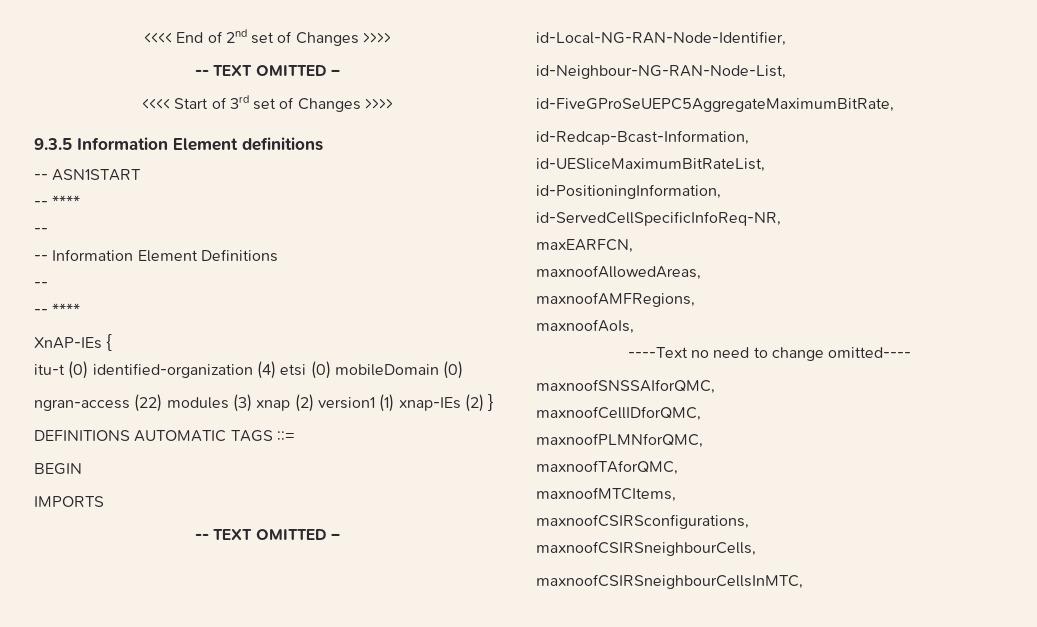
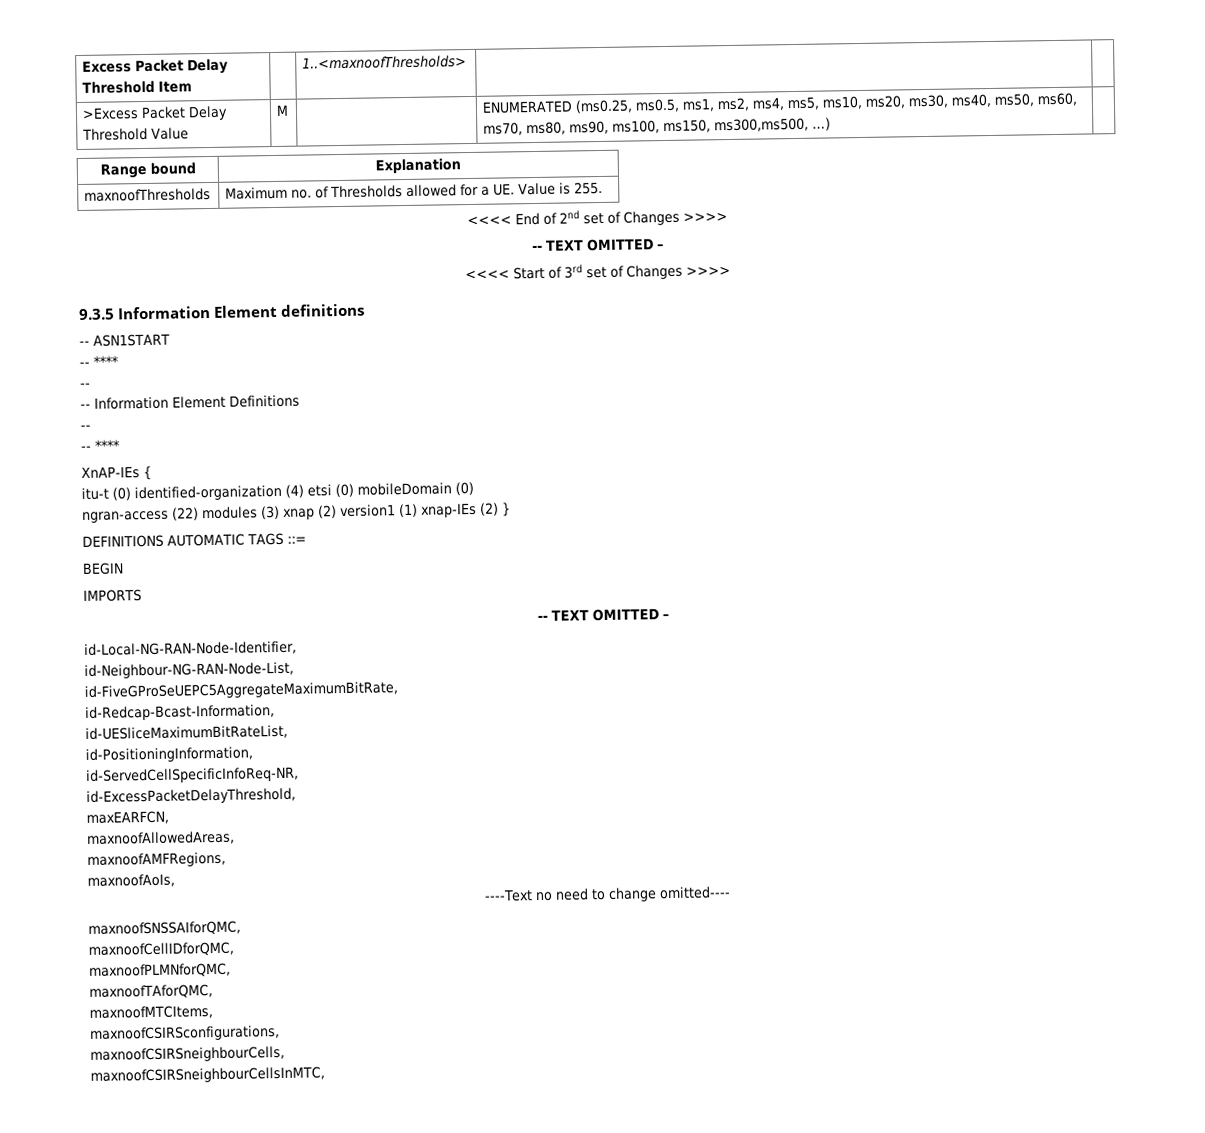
+ Excess Packet Delay Threshold Item | | 1..<maxnoofThresholds> | |
+ >Excess Packet Delay Threshold Value | M | | ENUMERATED (ms0.25, ms0.5, ms1, ms2, ms4, ms5, ms10, ms20, ms30, ms40, ms50, ms60, ms70, ms80, ms90, ms100, ms150, ms300,ms500, …) |
+ Range bound | Explanation
+ maxnoofThresholds | Maximum no. of Thresholds allowed for a UE. Value is 255.
+ id-ExcessPacketDelayThreshold,

